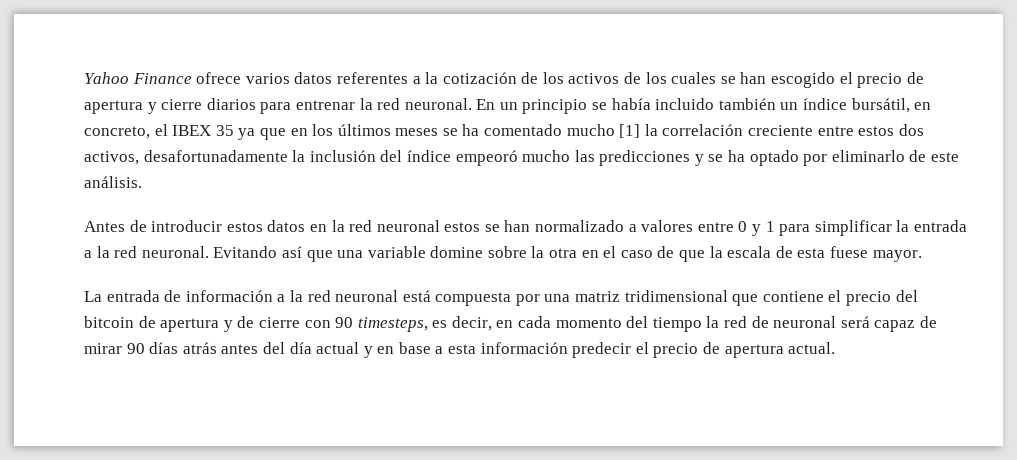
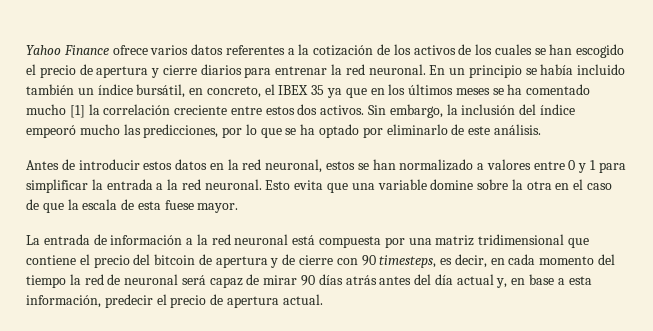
- En un principio se había incluido también un índice bursátil, en concreto, el IBEX 35 ya que en los últimos meses se ha comentado mucho [1] la correlación creciente entre estos dos activos, desafortunadamente la inclusión del índice empeoró mucho las predicciones y se ha optado por eliminarlo de este análisis.
+ En un principio se había incluido también un índice bursátil, en concreto, el IBEX 35 ya que en los últimos meses se ha comentado mucho [1] la correlación creciente entre estos dos activos. Sin embargo, la inclusión del índice empeoró mucho las predicciones, por lo que se ha optado por eliminarlo de este análisis.
- Antes de introducir estos datos en la red neuronal estos se han normalizado a valores entre 0 y 1 para simplificar la entrada a la red neuronal.
+ Antes de introducir estos datos en la red neuronal, estos se han normalizado a valores entre 0 y 1 para simplificar la entrada a la red neuronal.
- Evitando así que una variable domine sobre la otra en el caso de que la escala de esta fuese mayor.
+ Esto evita que una variable domine sobre la otra en el caso de que la escala de esta fuese mayor.
- La entrada de información a la red neuronal está compuesta por una matriz tridimensional que contiene el precio del bitcoin de apertura y de cierre con 90 timesteps, es decir, en cada momento del tiempo la red de neuronal será capaz de mirar 90 días atrás antes del día actual y en base a esta información predecir el precio de apertura actual.
+ La entrada de información a la red neuronal está compuesta por una matriz tridimensional que contiene el precio del bitcoin de apertura y de cierre con 90 timesteps, es decir, en cada momento del tiempo la red de neuronal será capaz de mirar 90 días atrás antes del día actual y, en base a esta información, predecir el precio de apertura actual.

